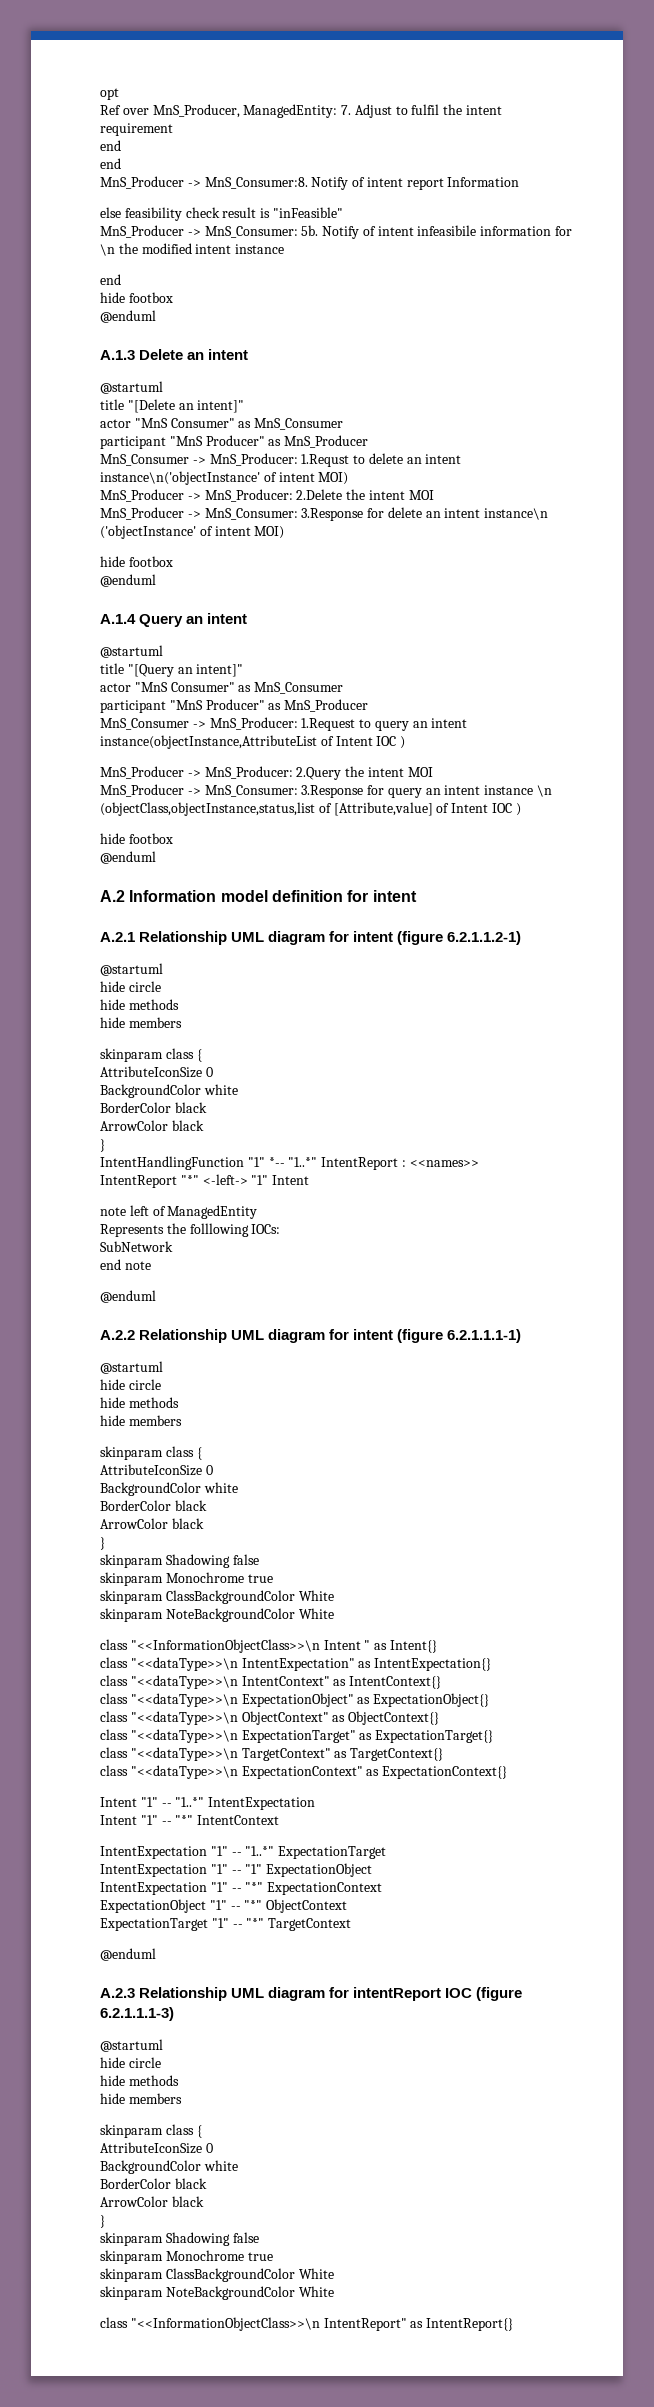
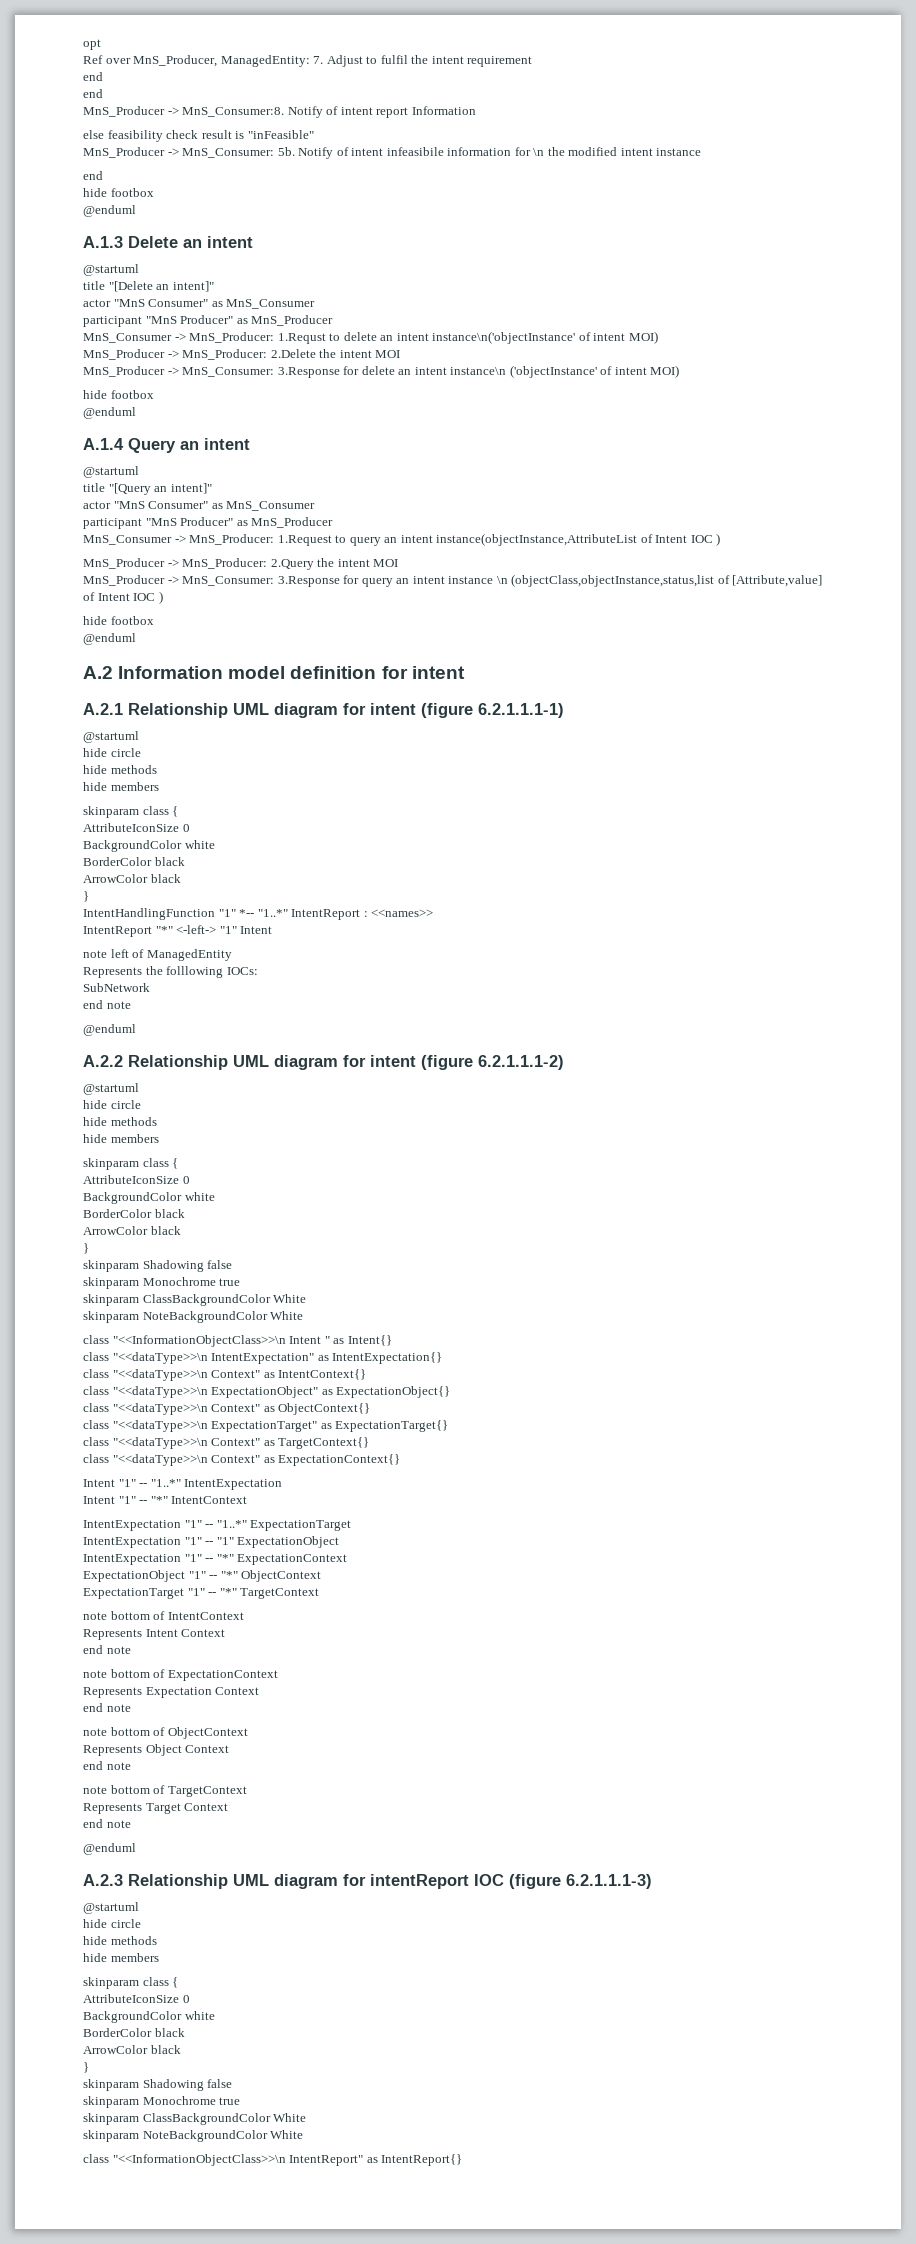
- A.2.1 Relationship UML diagram for intent (figure 6.2.1.1.2-1)
+ A.2.1 Relationship UML diagram for intent (figure 6.2.1.1.1-1)
- A.2.2 Relationship UML diagram for intent (figure 6.2.1.1.1-1)
+ A.2.2 Relationship UML diagram for intent (figure 6.2.1.1.1-2)
- class "<<dataType>>\n IntentContext" as IntentContext{}
+ class "<<dataType>>\n Context" as IntentContext{}
- class "<<dataType>>\n ObjectContext" as ObjectContext{}
+ class "<<dataType>>\n Context" as ObjectContext{}
- class "<<dataType>>\n TargetContext" as TargetContext{}
+ class "<<dataType>>\n Context" as TargetContext{}
- class "<<dataType>>\n ExpectationContext" as ExpectationContext{}
+ class "<<dataType>>\n Context" as ExpectationContext{}
+ note bottom of IntentContext
+ Represents Intent Context
+ end note
+ note bottom of ExpectationContext
+ Represents Expectation Context
+ end note
+ note bottom of ObjectContext
+ Represents Object Context
+ end note
+ note bottom of TargetContext
+ Represents Target Context
+ end note

